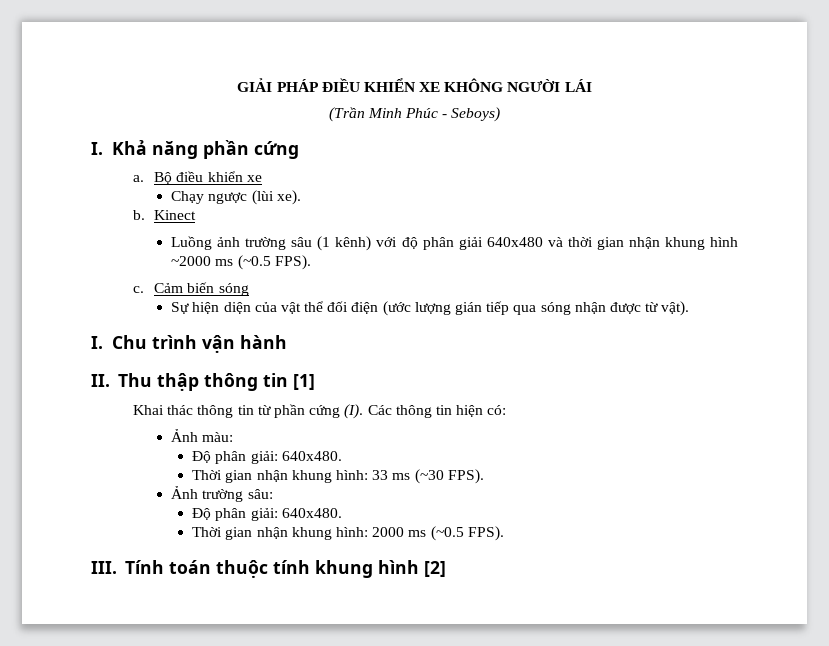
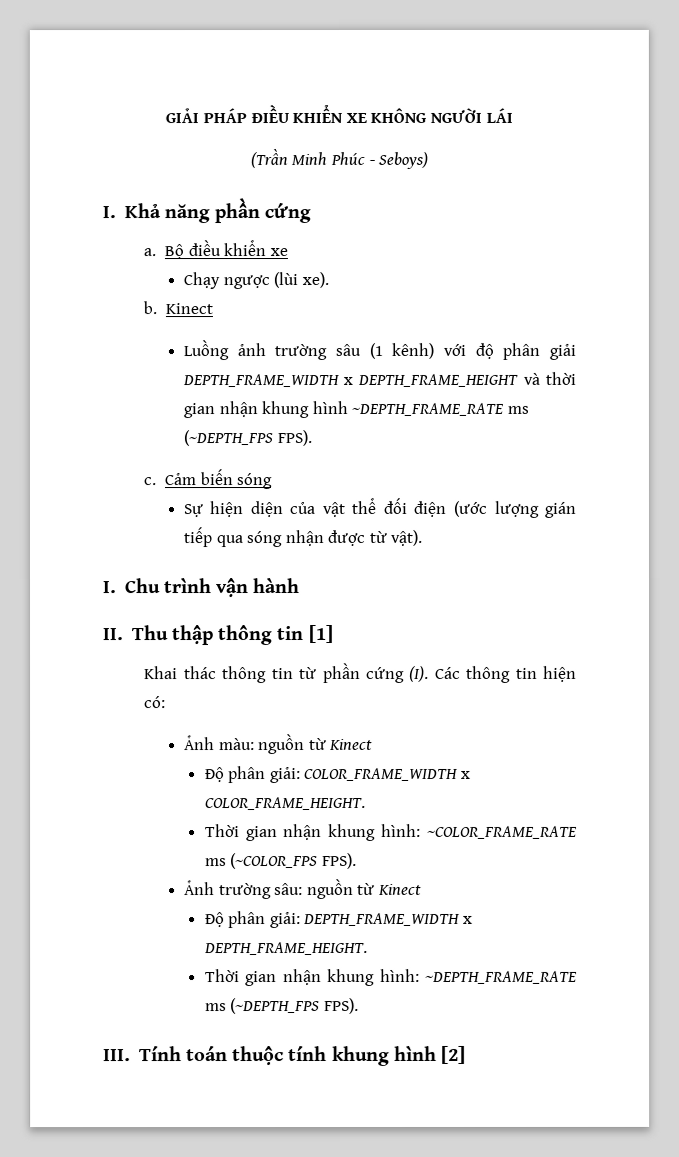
- Luồng ảnh trường sâu (1 kênh) với độ phân giải 640x480 và thời gian nhận khung hình ~2000 ms (~0.5 FPS).
+ Luồng ảnh trường sâu (1 kênh) với độ phân giải DEPTH_FRAME_WIDTH x DEPTH_FRAME_HEIGHT và thời gian nhận khung hình ~DEPTH_FRAME_RATE ms (~DEPTH_FPS FPS).
- Ảnh màu:
- Độ phân giải: 640x480.
- Thời gian nhận khung hình: 33 ms (~30 FPS).
+ Ảnh màu: nguồn từ Kinect
+ Độ phân giải: COLOR_FRAME_WIDTH x COLOR_FRAME_HEIGHT.
+ Thời gian nhận khung hình: ~COLOR_FRAME_RATE ms (~COLOR_FPS FPS).
- Ảnh trường sâu:
- Độ phân giải: 640x480.
- Thời gian nhận khung hình: 2000 ms (~0.5 FPS).
+ Ảnh trường sâu: nguồn từ Kinect
+ Độ phân giải: DEPTH_FRAME_WIDTH x DEPTH_FRAME_HEIGHT.
+ Thời gian nhận khung hình: ~DEPTH_FRAME_RATE ms (~DEPTH_FPS FPS).

